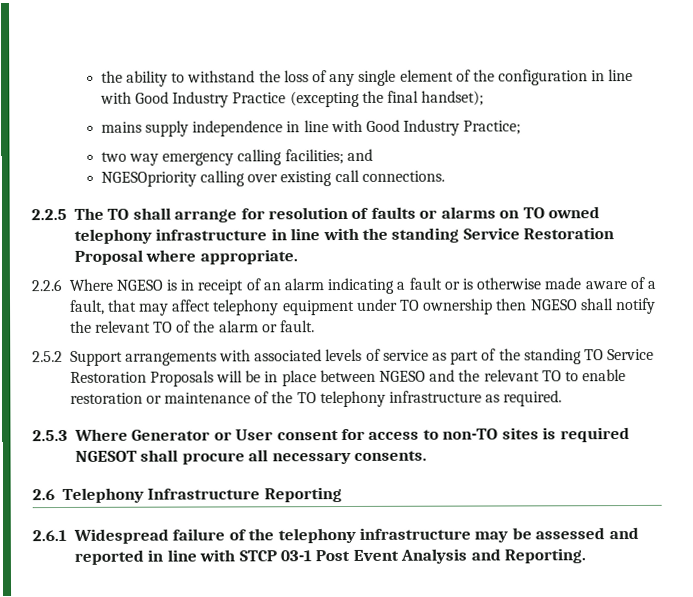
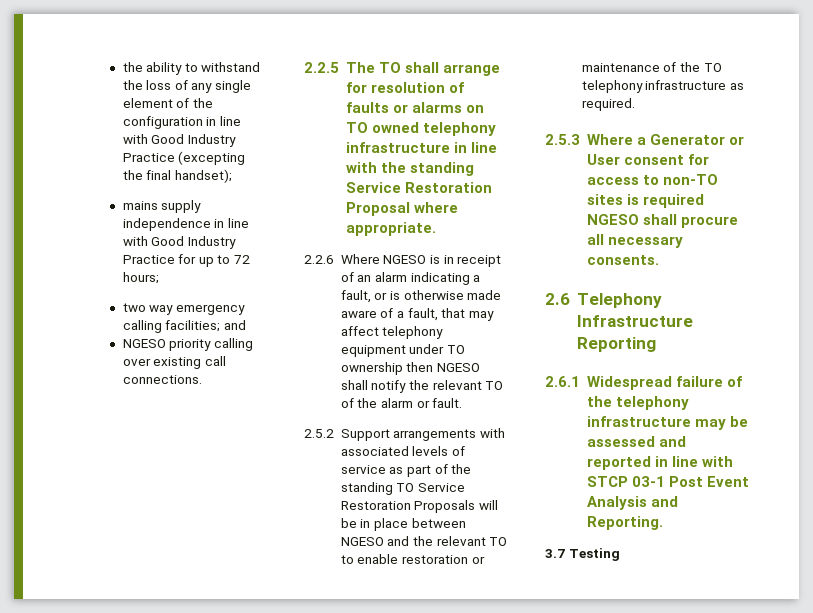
- mains supply independence in line with Good Industry Practice;
+ mains supply independence in line with Good Industry Practice for up to 72 hours;
- NGESOpriority calling over existing call connections.
+ NGESO priority calling over existing call connections.
- 2.2.6 Where NGESO is in receipt of an alarm indicating a fault or is otherwise made aware of a fault, that may affect telephony equipment under TO ownership then NGESO shall notify the relevant TO of the alarm or fault.
+ 2.2.6 Where NGESO is in receipt of an alarm indicating a fault, or is otherwise made aware of a fault, that may affect telephony equipment under TO ownership then NGESO shall notify the relevant TO of the alarm or fault.
- 2.5.3 Where Generator or User consent for access to non-TO sites is required NGESOT shall procure all necessary consents.
+ 2.5.3 Where a Generator or User consent for access to non-TO sites is required NGESO shall procure all necessary consents.
+ 3.7 Testing

